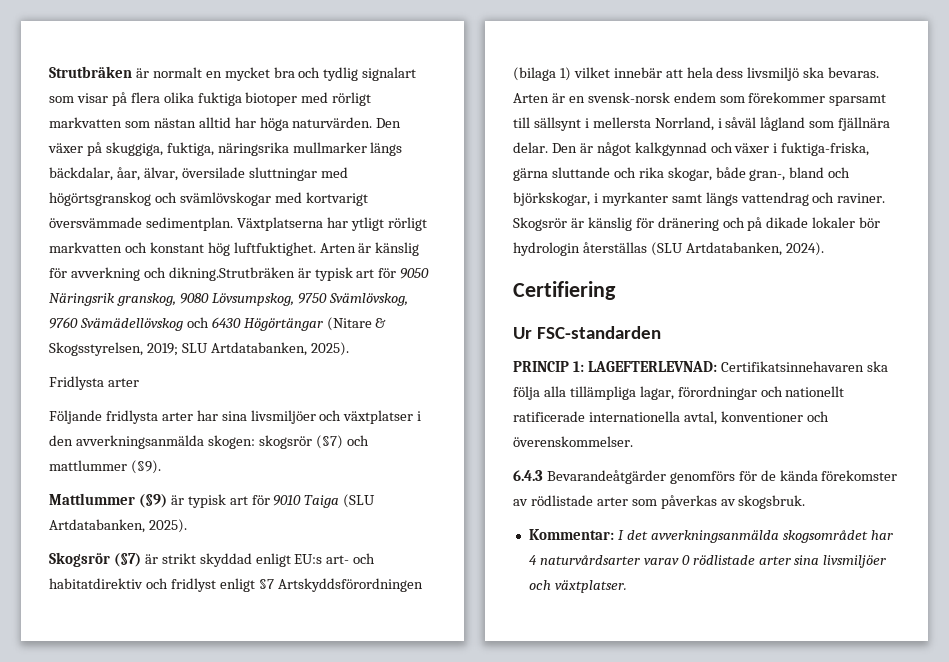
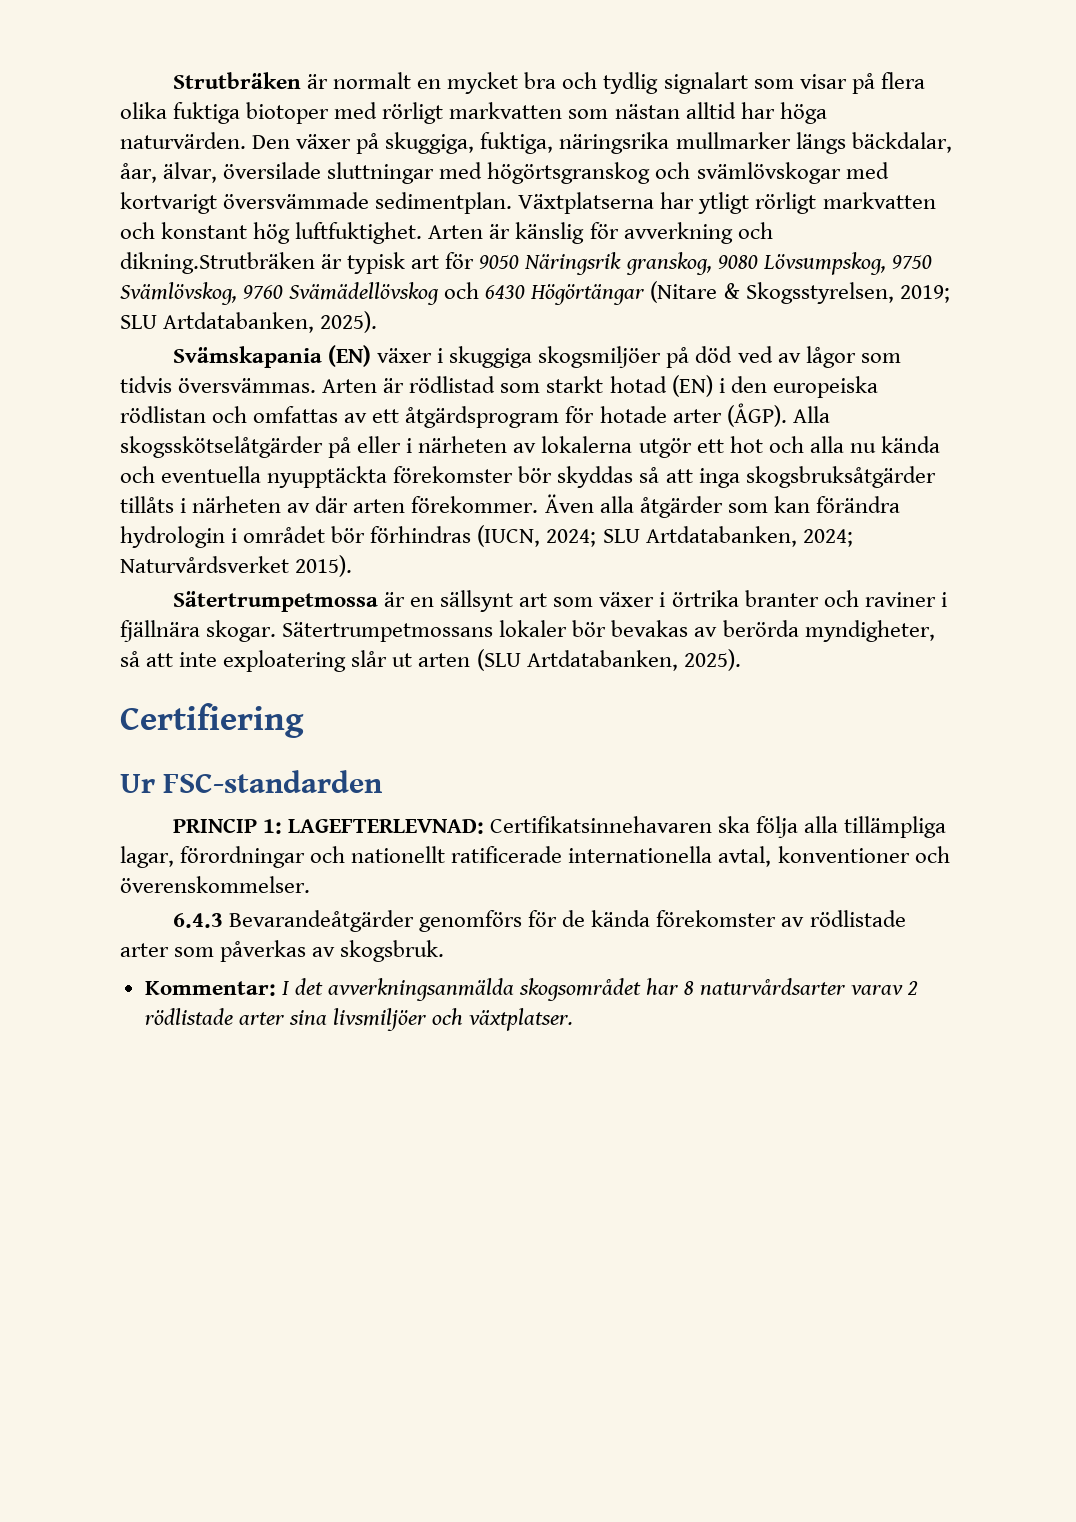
- Fridlysta arter
- Följande fridlysta arter har sina livsmiljöer och växtplatser i den avverkningsanmälda skogen: skogsrör (§7) och mattlummer (§9).
- Mattlummer (§9) är typisk art för 9010 Taiga (SLU Artdatabanken, 2025).
- Skogsrör (§7) är strikt skyddad enligt EU:s art- och habitatdirektiv och fridlyst enligt §7 Artskyddsförordningen (bilaga 1) vilket innebär att hela dess livsmiljö ska bevaras. Arten är en svensk-norsk endem som förekommer sparsamt till sällsynt i mellersta Norrland, i såväl lågland som fjällnära delar. Den är något kalkgynnad och växer i fuktiga-friska, gärna sluttande och rika skogar, både gran-, bland och björkskogar, i myrkanter samt längs vattendrag och raviner. Skogsrör är känslig för dränering och på dikade lokaler bör hydrologin återställas (SLU Artdatabanken, 2024).
+ Svämskapania (EN) växer i skuggiga skogsmiljöer på död ved av lågor som tidvis översvämmas. Arten är rödlistad som starkt hotad (EN) i den europeiska rödlistan och omfattas av ett åtgärdsprogram för hotade arter (ÅGP). Alla skogsskötselåtgärder på eller i närheten av lokalerna utgör ett hot och alla nu kända och eventuella nyupptäckta förekomster bör skyddas så att inga skogsbruksåtgärder tillåts i närheten av där arten förekommer. Även alla åtgärder som kan förändra hydrologin i området bör förhindras (IUCN, 2024; SLU Artdatabanken, 2024; Naturvårdsverket 2015).
+ Sätertrumpetmossa är en sällsynt art som växer i örtrika branter och raviner i fjällnära skogar. Sätertrumpetmossans lokaler bör bevakas av berörda myndigheter, så att inte exploatering slår ut arten (SLU Artdatabanken, 2025).
- Kommentar: I det avverkningsanmälda skogsområdet har 4 naturvårdsarter varav 0 rödlistade arter sina livsmiljöer och växtplatser.
+ Kommentar: I det avverkningsanmälda skogsområdet har 8 naturvårdsarter varav 2 rödlistade arter sina livsmiljöer och växtplatser.

